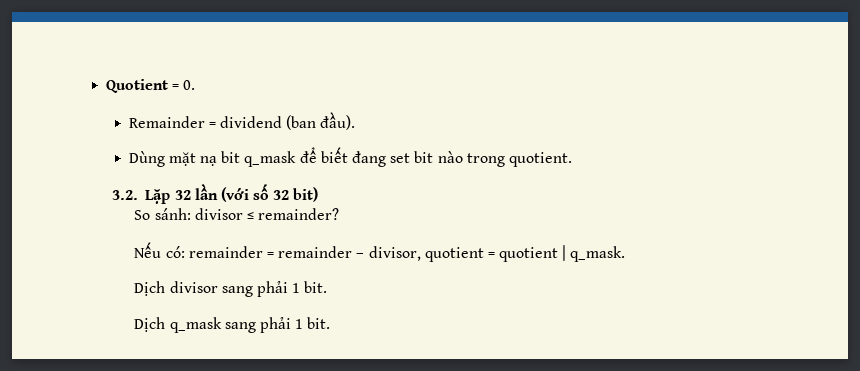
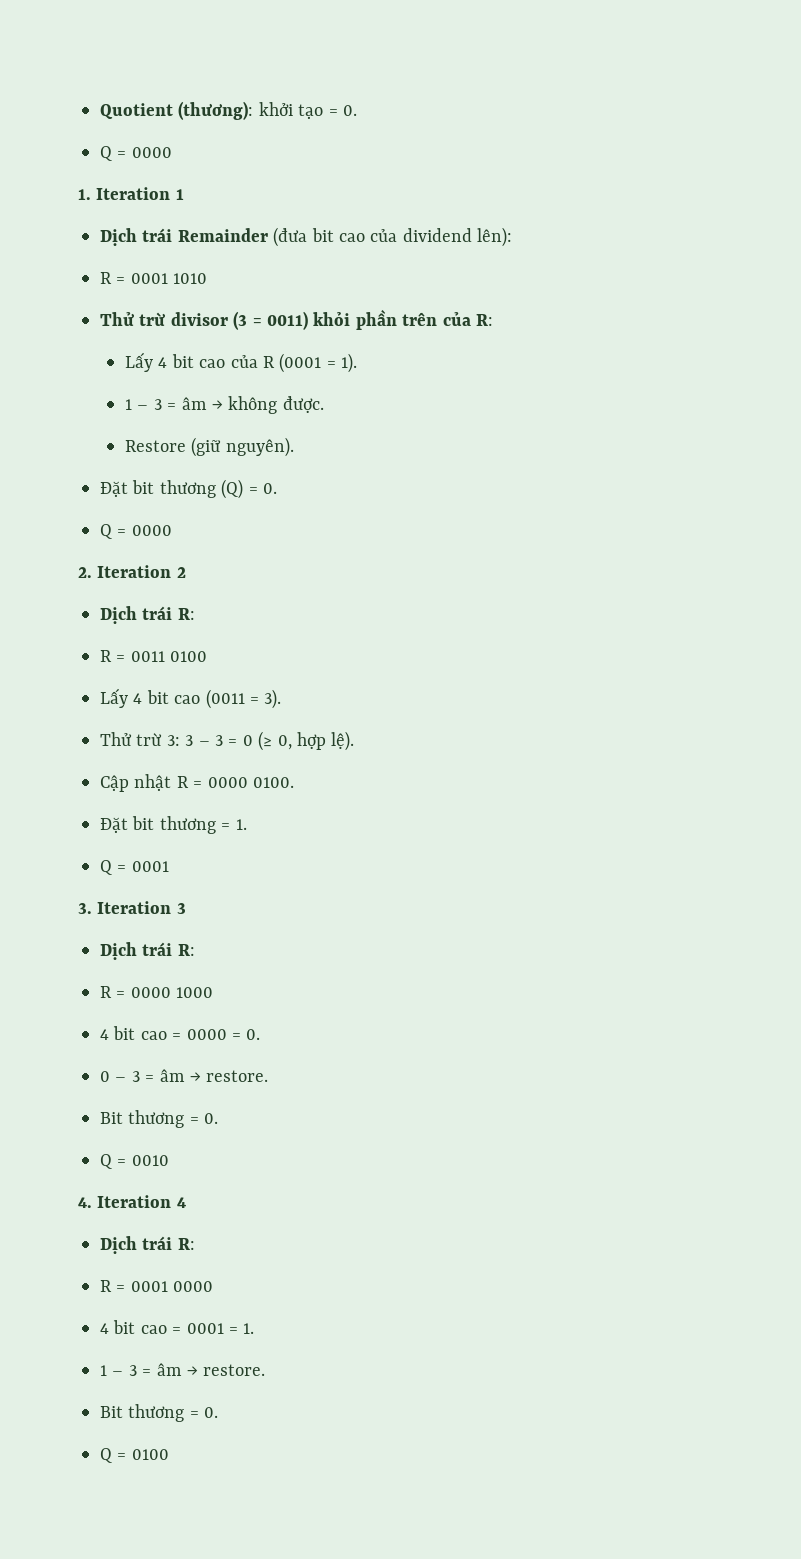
- Quotient = 0.
- Remainder = dividend (ban đầu).
- Dùng mặt nạ bit q_mask để biết đang set bit nào trong quotient.
- 3.2. Lặp 32 lần (với số 32 bit)
- So sánh: divisor ≤ remainder?
- Nếu có: remainder = remainder – divisor, quotient = quotient | q_mask.
- Dịch divisor sang phải 1 bit.
- Dịch q_mask sang phải 1 bit.
+ Quotient (thương): khởi tạo = 0.
+ Q = 0000
+ 1. Iteration 1
+ Dịch trái Remainder (đưa bit cao của dividend lên):
+ R = 0001 1010
+ Thử trừ divisor (3 = 0011) khỏi phần trên của R:
+ Lấy 4 bit cao của R (0001 = 1).
+ 1 – 3 = âm → không được.
+ Restore (giữ nguyên).
+ Đặt bit thương (Q) = 0.
+ Q = 0000
+ 2. Iteration 2
+ Dịch trái R:
+ R = 0011 0100
+ Lấy 4 bit cao (0011 = 3).
+ Thử trừ 3: 3 – 3 = 0 (≥ 0, hợp lệ).
+ Cập nhật R = 0000 0100.
+ Đặt bit thương = 1.
+ Q = 0001
+ 3. Iteration 3
+ Dịch trái R:
+ R = 0000 1000
+ 4 bit cao = 0000 = 0.
+ 0 – 3 = âm → restore.
+ Bit thương = 0.
+ Q = 0010
+ 4. Iteration 4
+ Dịch trái R:
+ R = 0001 0000
+ 4 bit cao = 0001 = 1.
+ 1 – 3 = âm → restore.
+ Bit thương = 0.
+ Q = 0100

